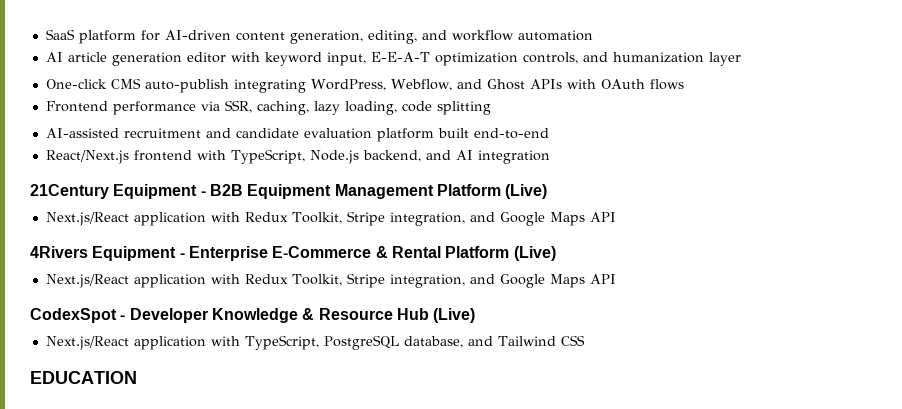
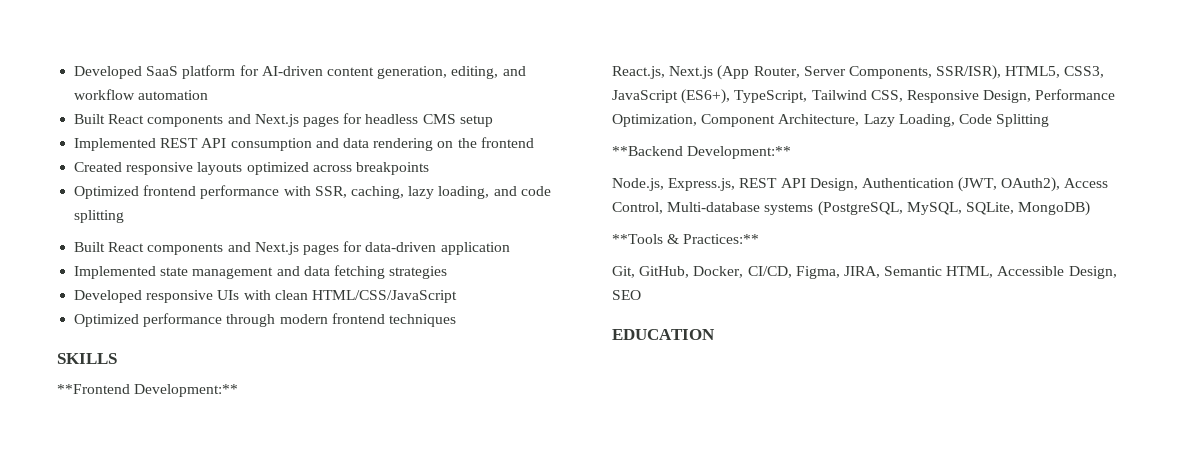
- SaaS platform for AI-driven content generation, editing, and workflow automation
+ Developed SaaS platform for AI-driven content generation, editing, and workflow automation
- AI article generation editor with keyword input, E-E-A-T optimization controls, and humanization layer
- One-click CMS auto-publish integrating WordPress, Webflow, and Ghost APIs with OAuth flows
- Frontend performance via SSR, caching, lazy loading, code splitting
+ Built React components and Next.js pages for headless CMS setup
+ Implemented REST API consumption and data rendering on the frontend
+ Created responsive layouts optimized across breakpoints
+ Optimized frontend performance with SSR, caching, lazy loading, and code splitting
- AI-assisted recruitment and candidate evaluation platform built end-to-end
- React/Next.js frontend with TypeScript, Node.js backend, and AI integration
- 21Century Equipment - B2B Equipment Management Platform (Live)
- Next.js/React application with Redux Toolkit, Stripe integration, and Google Maps API
- 4Rivers Equipment - Enterprise E-Commerce & Rental Platform (Live)
- Next.js/React application with Redux Toolkit, Stripe integration, and Google Maps API
- CodexSpot - Developer Knowledge & Resource Hub (Live)
- Next.js/React application with TypeScript, PostgreSQL database, and Tailwind CSS
+ Built React components and Next.js pages for data-driven application
+ Implemented state management and data fetching strategies
+ Developed responsive UIs with clean HTML/CSS/JavaScript
+ Optimized performance through modern frontend techniques
+ SKILLS
+ **Frontend Development:**
+ React.js, Next.js (App Router, Server Components, SSR/ISR), HTML5, CSS3, JavaScript (ES6+), TypeScript, Tailwind CSS, Responsive Design, Performance Optimization, Component Architecture, Lazy Loading, Code Splitting
+ **Backend Development:**
+ Node.js, Express.js, REST API Design, Authentication (JWT, OAuth2), Access Control, Multi-database systems (PostgreSQL, MySQL, SQLite, MongoDB)
+ **Tools & Practices:**
+ Git, GitHub, Docker, CI/CD, Figma, JIRA, Semantic HTML, Accessible Design, SEO

